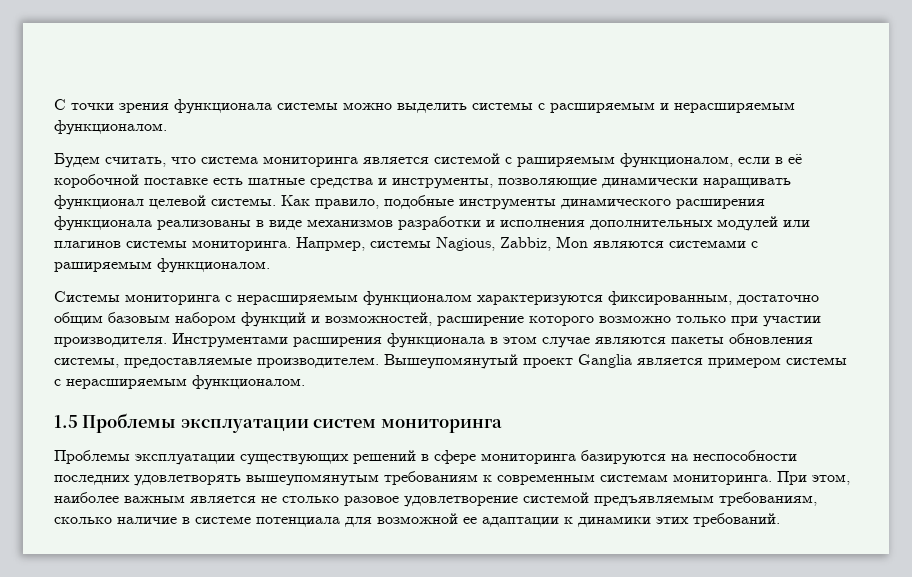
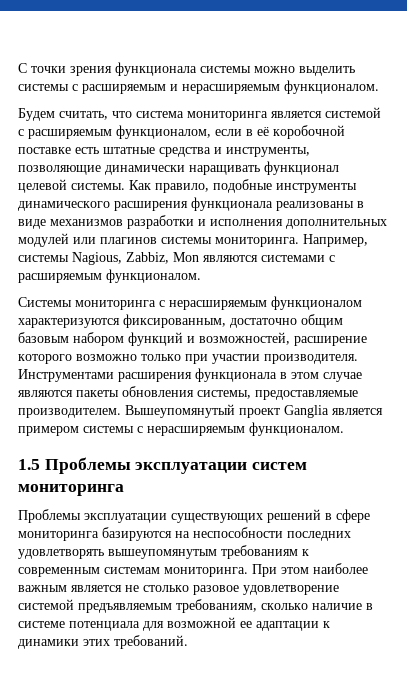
- Будем считать, что система мониторинга является системой с раширяемым функционалом, если в её коробочной поставке есть шатные средства и инструменты, позволяющие динамически наращивать функционал целевой системы.
+ Будем считать, что система мониторинга является системой с расширяемым функционалом, если в её коробочной поставке есть штатные средства и инструменты, позволяющие динамически наращивать функционал целевой системы.
- Напрмер, системы Nagious, Zabbiz, Mon являются системами с раширяемым функционалом.
+ Например, системы Nagious, Zabbiz, Mon являются системами с расширяемым функционалом.
- При этом, наиболее важным является не столько разовое удовлетворение системой предъявляемым требованиям, сколько наличие в системе потенциала для возможной ее адаптации к динамики этих требований.
+ При этом наиболее важным является не столько разовое удовлетворение системой предъявляемым требованиям, сколько наличие в системе потенциала для возможной ее адаптации к динамики этих требований.

